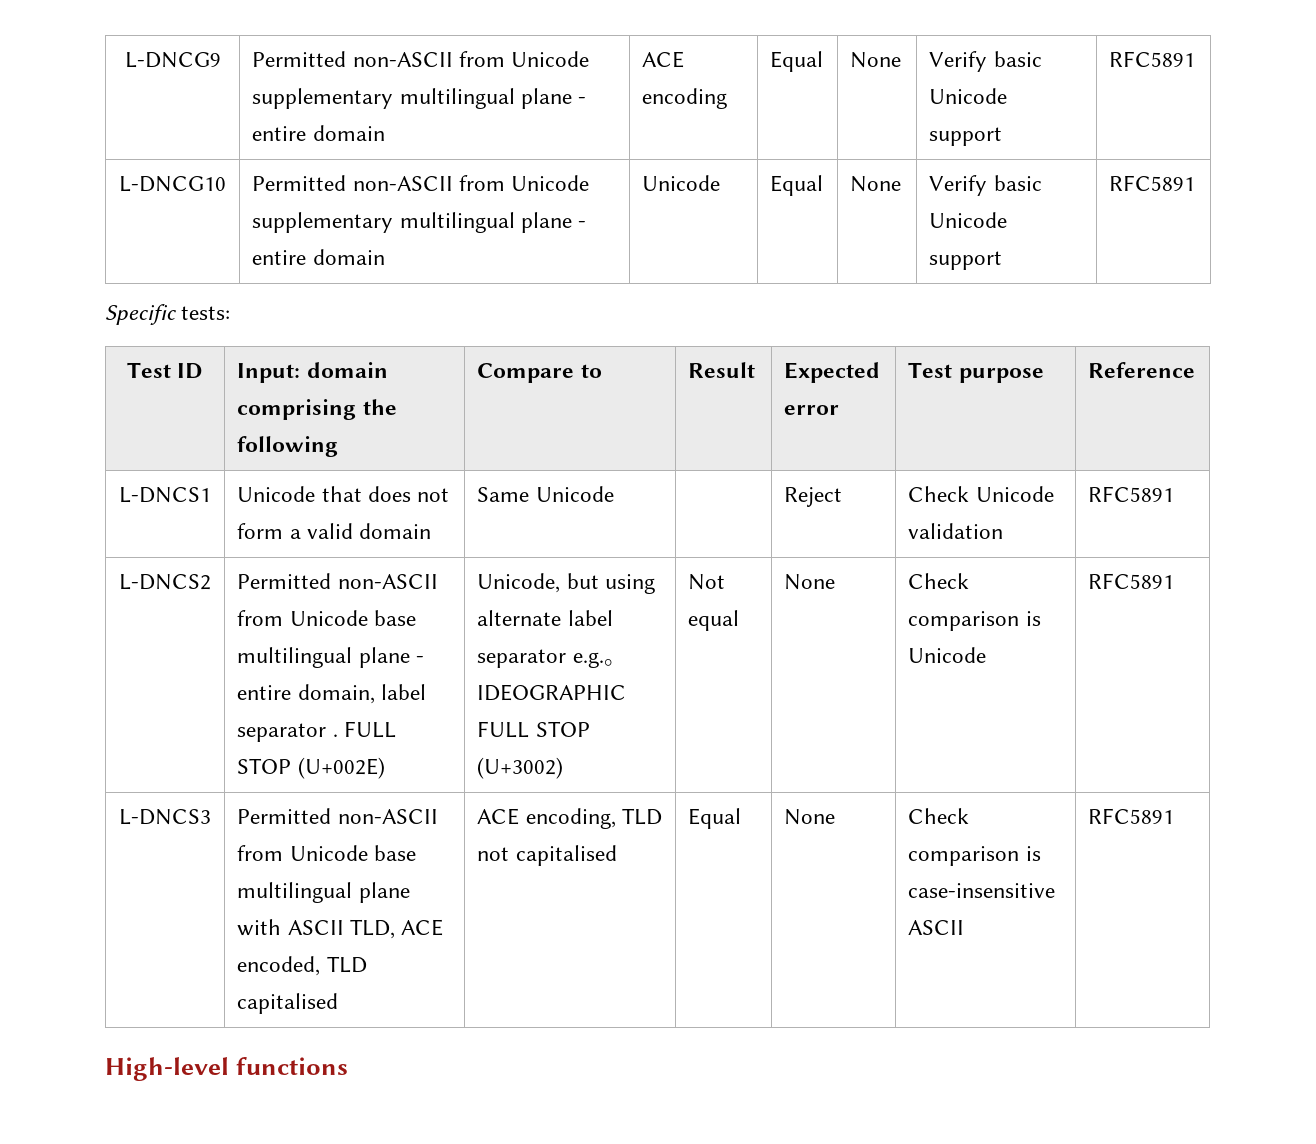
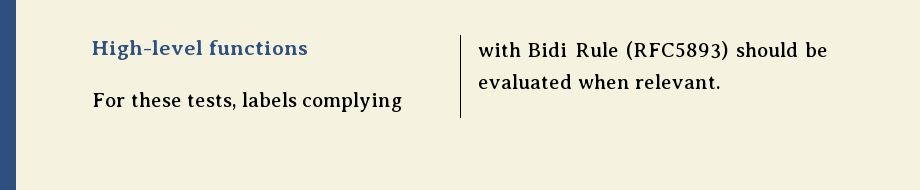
- L-DNCG9 | Permitted non-ASCII from Unicode supplementary multilingual plane - entire domain | ACE encoding | Equal | None | Verify basic Unicode support | RFC5891
- L-DNCG10 | Permitted non-ASCII from Unicode supplementary multilingual plane - entire domain | Unicode | Equal | None | Verify basic Unicode support | RFC5891
- Specific tests:
- Test ID | Input: domain comprising the following | Compare to | Result | Expected error | Test purpose | Reference
- L-DNCS1 | Unicode that does not form a valid domain | Same Unicode | | Reject | Check Unicode validation | RFC5891
- L-DNCS2 | Permitted non-ASCII from Unicode base multilingual plane - entire domain, label separator . FULL STOP (U+002E) | Unicode, but using alternate label separator e.g.。IDEOGRAPHIC FULL STOP (U+3002) | Not equal | None | Check comparison is Unicode | RFC5891
- L-DNCS3 | Permitted non-ASCII from Unicode base multilingual plane with ASCII TLD, ACE encoded, TLD capitalised | ACE encoding, TLD not capitalised | Equal | None | Check comparison is case-insensitive ASCII | RFC5891
  High-level functions
+ For these tests, labels complying with Bidi Rule (RFC5893) should be evaluated when relevant.

